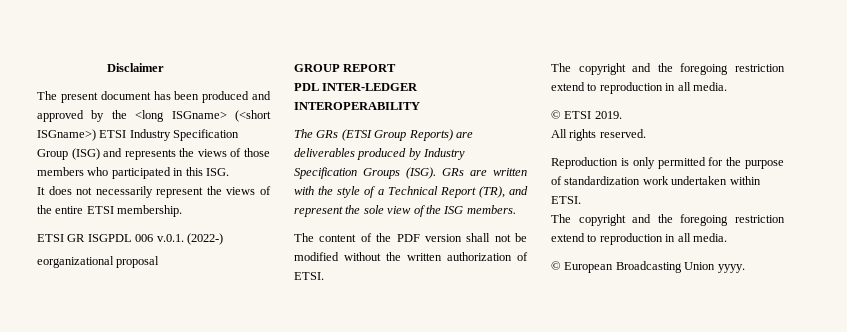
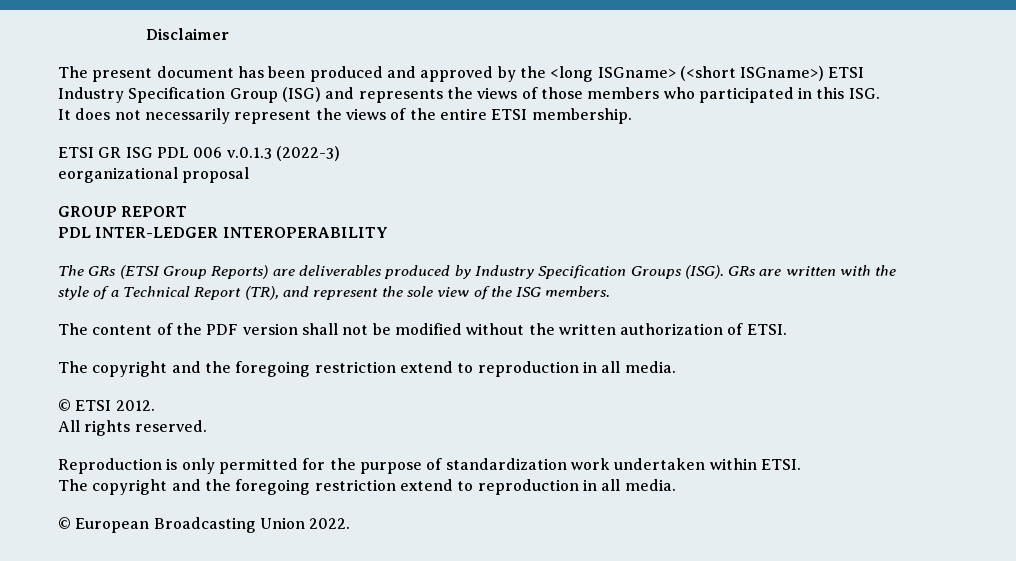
- ETSI GR ISGPDL 006 v.0.1. (2022-)
+ ETSI GR ISG PDL 006 v.0.1.3 (2022-3)
- © ETSI 2019.
+ © ETSI 2012.
- © European Broadcasting Union yyyy.
+ © European Broadcasting Union 2022.

